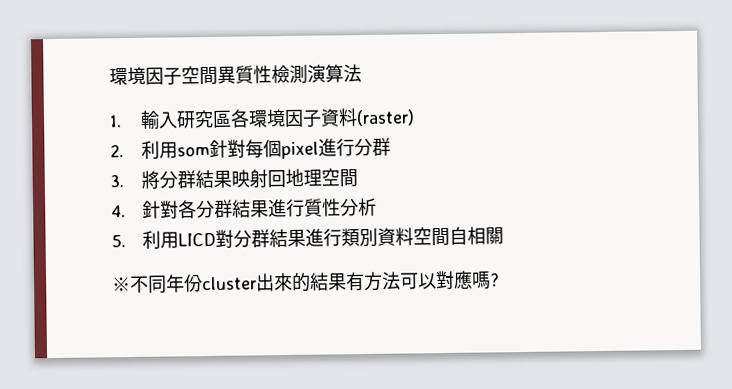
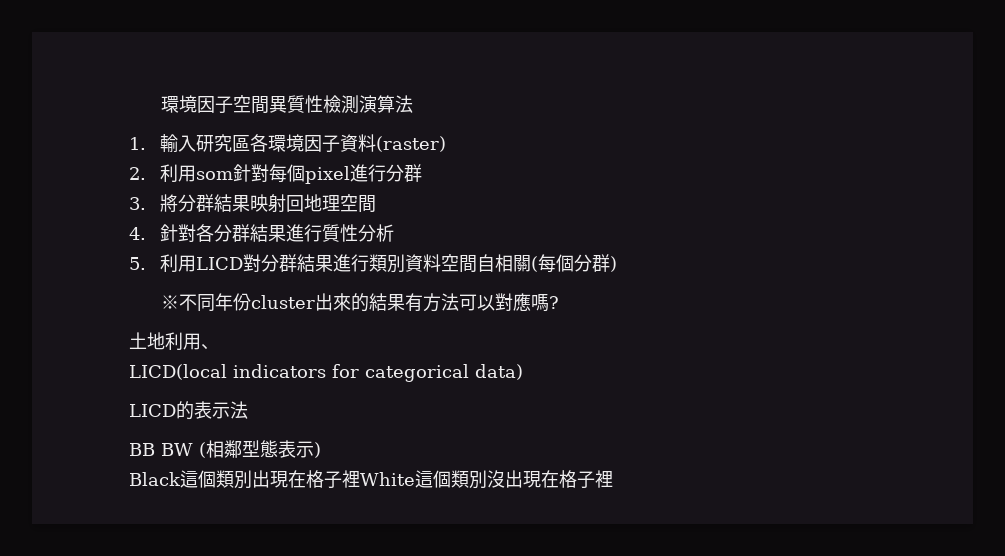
- 5.利用LICD對分群結果進行類別資料空間自相關
+ 5.利用LICD對分群結果進行類別資料空間自相關(每個分群)
+ 土地利用、
+ LICD(local indicators for categorical data)
+ LICD的表示法
+ BB BW (相鄰型態表示)
+ Black這個類別出現在格子裡White這個類別沒出現在格子裡

